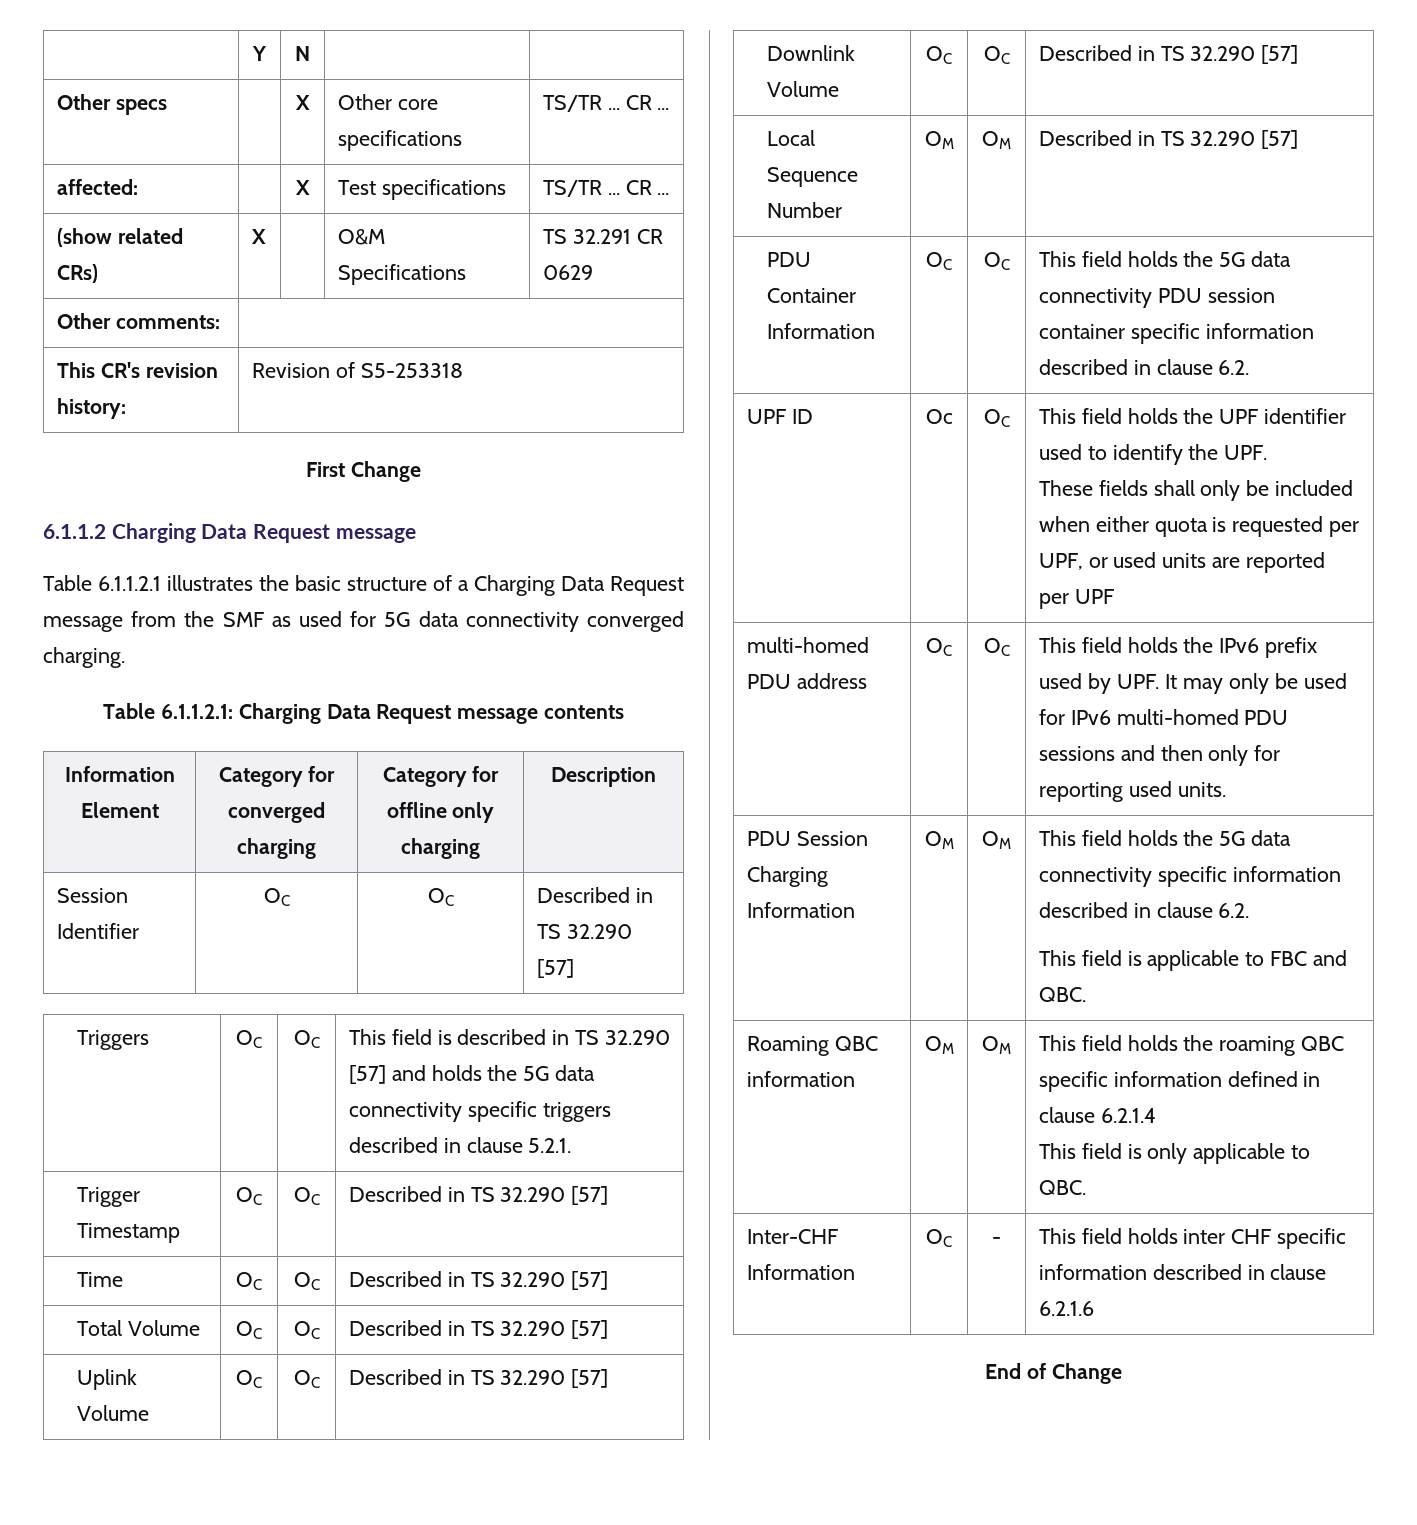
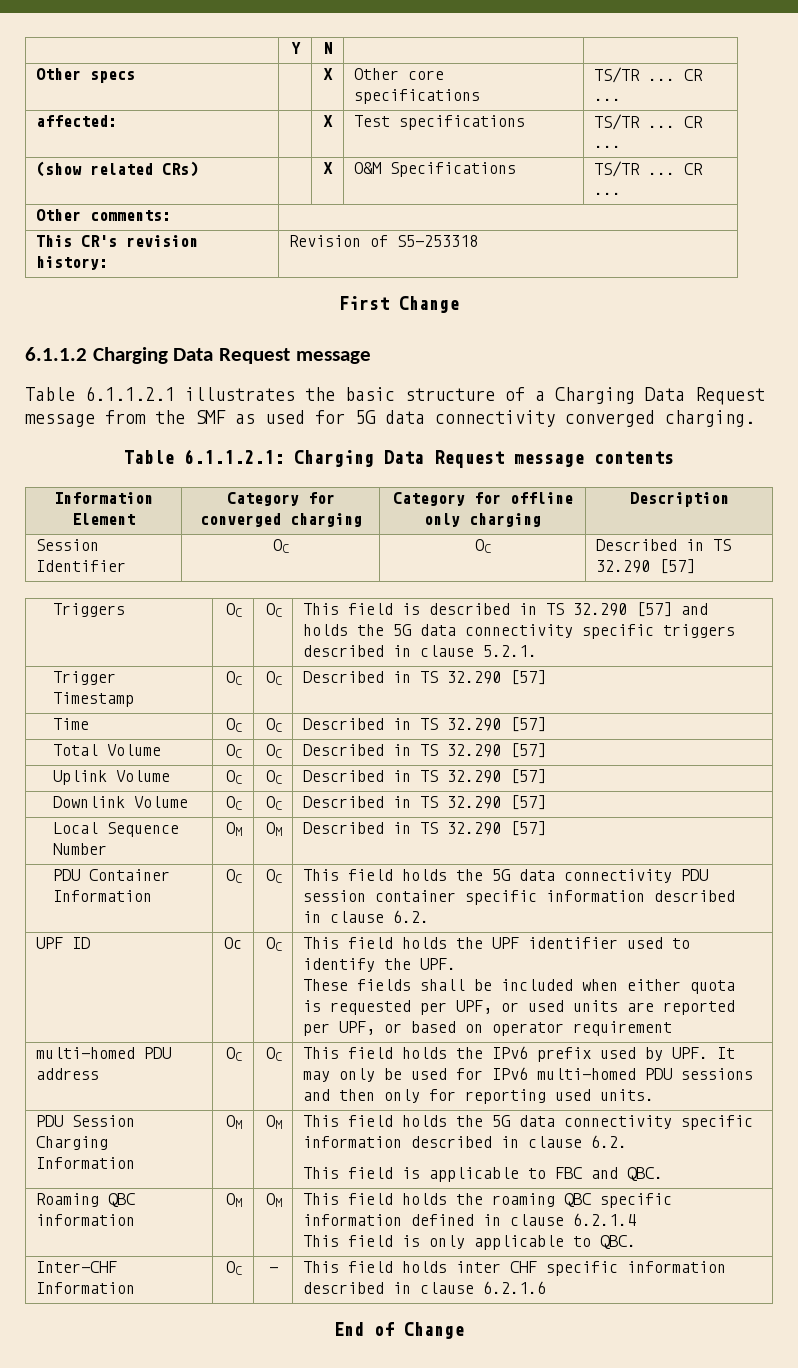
- (show related CRs) | X | | O&M Specifications | TS 32.291 CR 0629
+ (show related CRs) | | X | O&M Specifications | TS/TR ... CR ...
  UPF ID | Oc | OC | This field holds the UPF identifier used to identify the UPF.
- These fields shall only be included when either quota is requested per UPF, or used units are reported per UPF
+ These fields shall be included when either quota is requested per UPF, or used units are reported per UPF, or based on operator requirement

